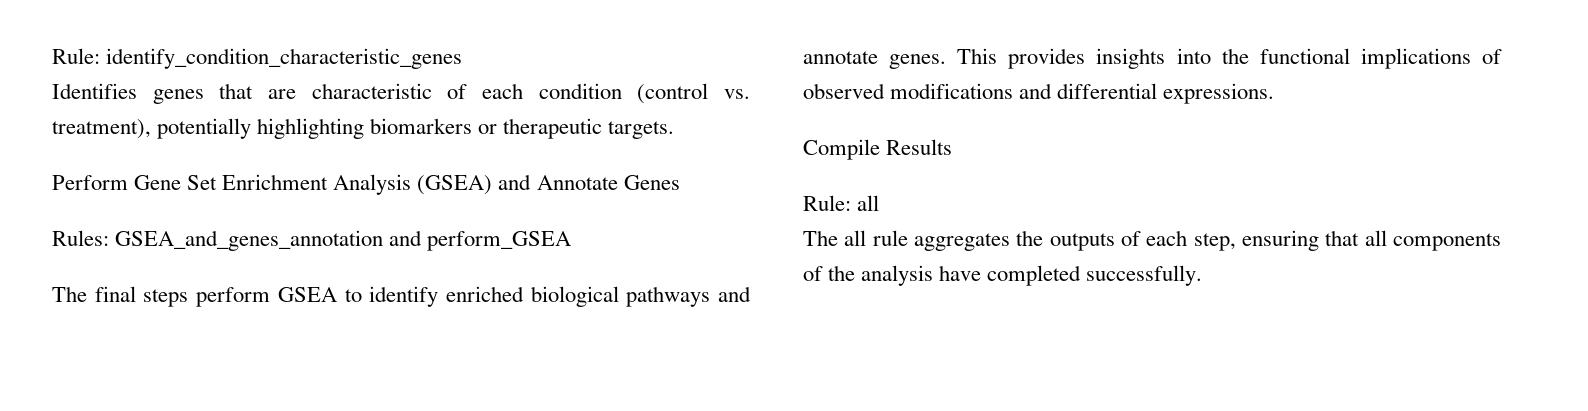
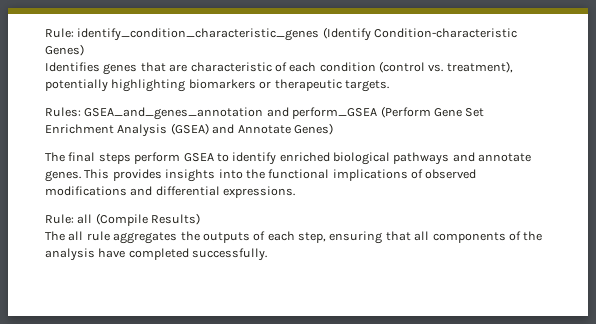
- Rule: identify_condition_characteristic_genes
+ Rule: identify_condition_characteristic_genes (Identify Condition-characteristic Genes)
- Perform Gene Set Enrichment Analysis (GSEA) and Annotate Genes
- Rules: GSEA_and_genes_annotation and perform_GSEA
+ Rules: GSEA_and_genes_annotation and perform_GSEA (Perform Gene Set Enrichment Analysis (GSEA) and Annotate Genes)
- Compile Results
- Rule: all
+ Rule: all (Compile Results)

